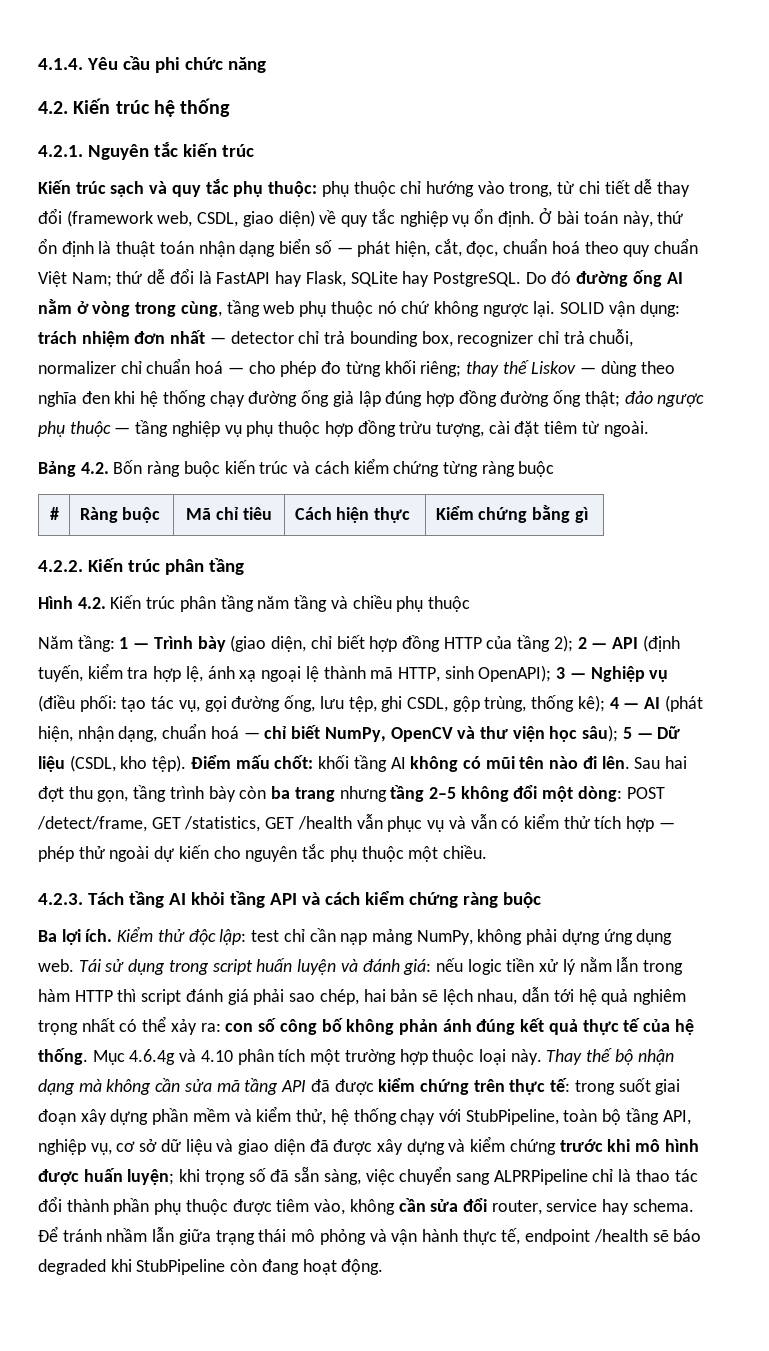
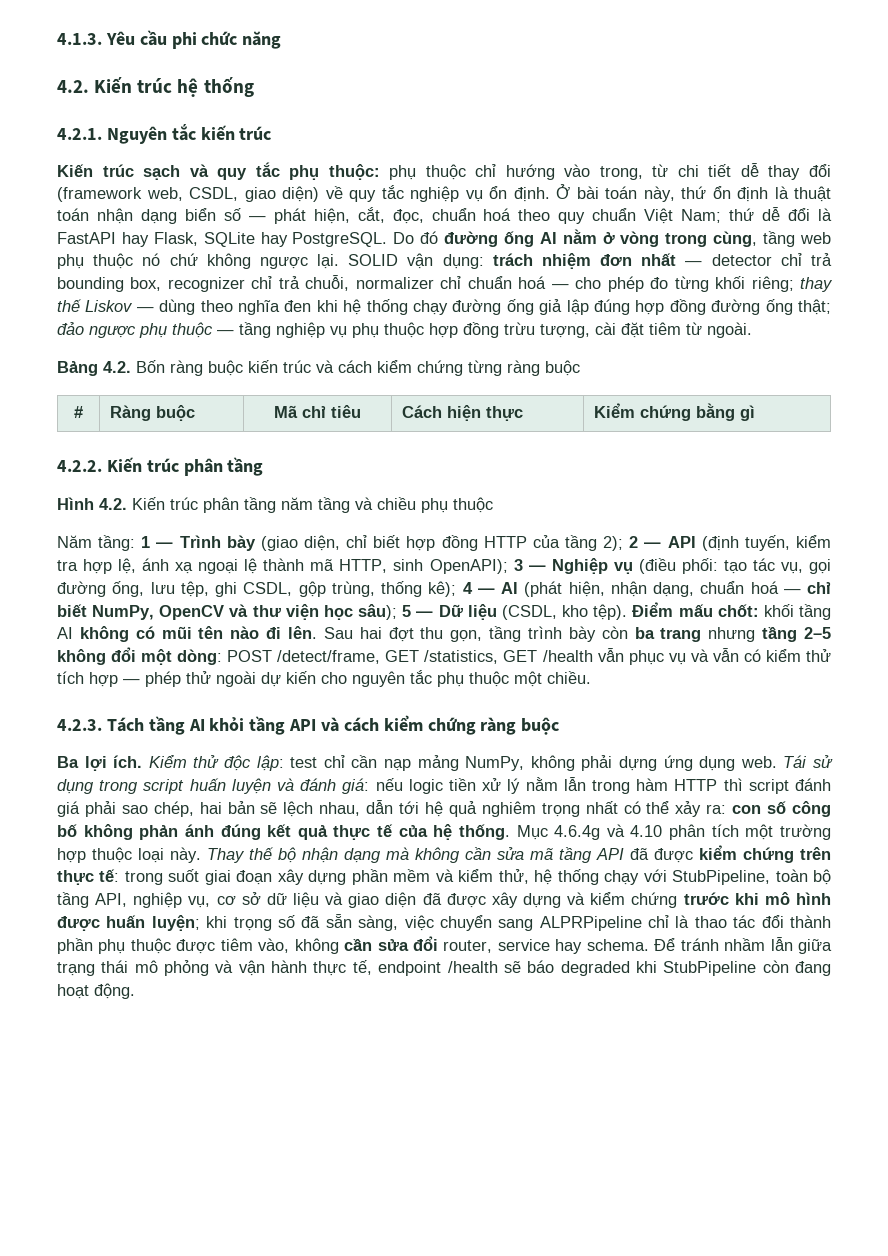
- 4.1.4. Yêu cầu phi chức năng
+ 4.1.3. Yêu cầu phi chức năng

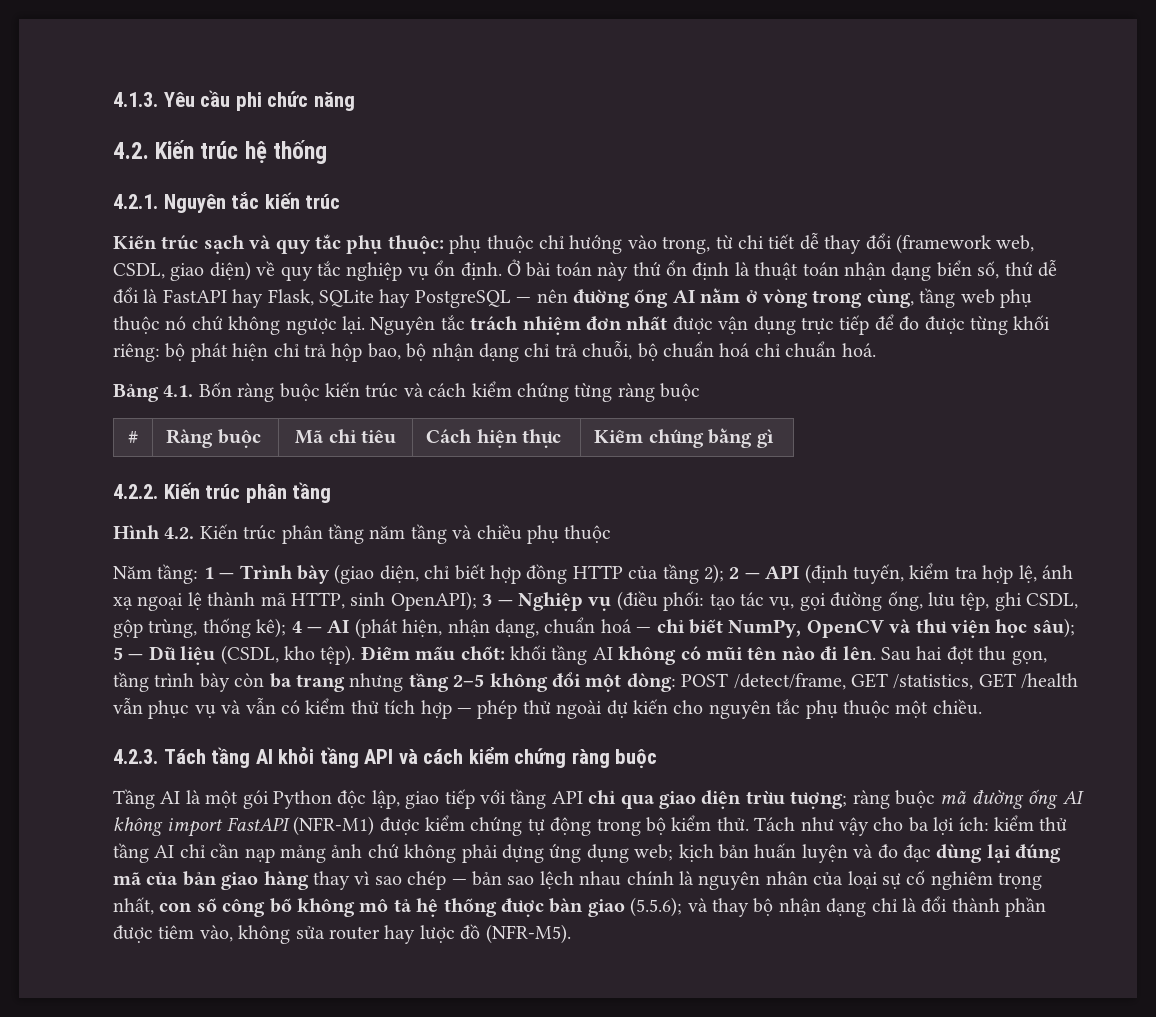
- Ở bài toán này, thứ ổn định là thuật toán nhận dạng biển số — phát hiện, cắt, đọc, chuẩn hoá theo quy chuẩn Việt Nam; thứ dễ đổi là FastAPI hay Flask, SQLite hay PostgreSQL. Do đó đường ống AI nằm ở vòng trong cùng, tầng web phụ thuộc nó chứ không ngược lại.
+ Ở bài toán này thứ ổn định là thuật toán nhận dạng biển số, thứ dễ đổi là FastAPI hay Flask, SQLite hay PostgreSQL — nên đường ống AI nằm ở vòng trong cùng, tầng web phụ thuộc nó chứ không ngược lại.
- SOLID vận dụng: trách nhiệm đơn nhất — detector chỉ trả bounding box, recognizer chỉ trả chuỗi, normalizer chỉ chuẩn hoá — cho phép đo từng khối riêng; thay thế Liskov — dùng theo nghĩa đen khi hệ thống chạy đường ống giả lập đúng hợp đồng đường ống thật; đảo ngược phụ thuộc — tầng nghiệp vụ phụ thuộc hợp đồng trừu tượng, cài đặt tiêm từ ngoài.
+ Nguyên tắc trách nhiệm đơn nhất được vận dụng trực tiếp để đo được từng khối riêng: bộ phát hiện chỉ trả hộp bao, bộ nhận dạng chỉ trả chuỗi, bộ chuẩn hoá chỉ chuẩn hoá.
- Bảng 4.2. Bốn ràng buộc kiến trúc và cách kiểm chứng từng ràng buộc
+ Bảng 4.1. Bốn ràng buộc kiến trúc và cách kiểm chứng từng ràng buộc
- Ba lợi ích. Kiểm thử độc lập: test chỉ cần nạp mảng NumPy, không phải dựng ứng dụng web. Tái sử dụng trong script huấn luyện và đánh giá: nếu logic tiền xử lý nằm lẫn trong hàm HTTP thì script đánh giá phải sao chép, hai bản sẽ lệch nhau, dẫn tới hệ quả nghiêm trọng nhất có thể xảy ra: con số công bố không phản ánh đúng kết quả thực tế của hệ thống. Mục 4.6.4g và 4.10 phân tích một trường hợp thuộc loại này. Thay thế bộ nhận dạng mà không cần sửa mã tầng API đã được kiểm chứng trên thực tế: trong suốt giai đoạn xây dựng phần mềm và kiểm thử, hệ thống chạy với StubPipeline, toàn bộ tầng API, nghiệp vụ, cơ sở dữ liệu và giao diện đã được xây dựng và kiểm chứng trước khi mô hình được huấn luyện; khi trọng số đã sẵn sàng, việc chuyển sang ALPRPipeline chỉ là thao tác đổi thành phần phụ thuộc được tiêm vào, không cần sửa đổi router, service hay schema. Để tránh nhầm lẫn giữa trạng thái mô phỏng và vận hành thực tế, endpoint /health sẽ báo degraded khi StubPipeline còn đang hoạt động.
+ Tầng AI là một gói Python độc lập, giao tiếp với tầng API chỉ qua giao diện trừu tượng; ràng buộc mã đường ống AI không import FastAPI (NFR-M1) được kiểm chứng tự động trong bộ kiểm thử. Tách như vậy cho ba lợi ích: kiểm thử tầng AI chỉ cần nạp mảng ảnh chứ không phải dựng ứng dụng web; kịch bản huấn luyện và đo đạc dùng lại đúng mã của bản giao hàng thay vì sao chép — bản sao lệch nhau chính là nguyên nhân của loại sự cố nghiêm trọng nhất, con số công bố không mô tả hệ thống được bàn giao (5.5.6); và thay bộ nhận dạng chỉ là đổi thành phần được tiêm vào, không sửa router hay lược đồ (NFR-M5).

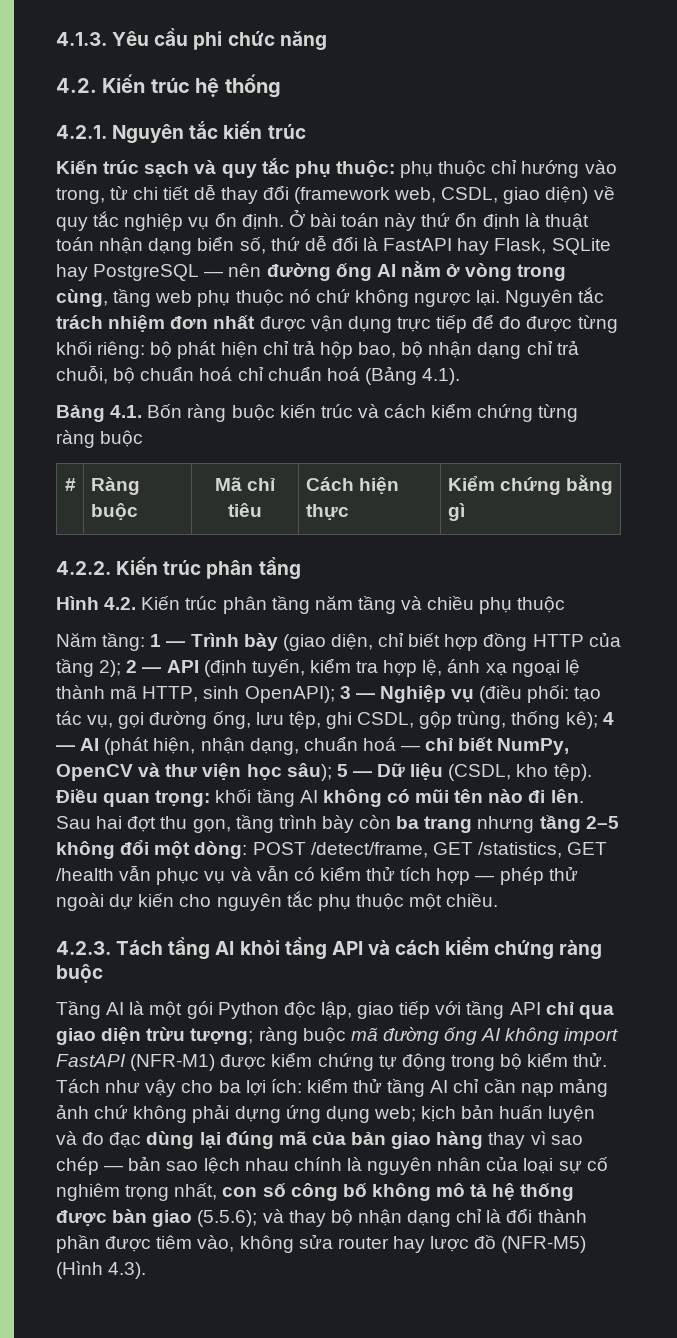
- Nguyên tắc trách nhiệm đơn nhất được vận dụng trực tiếp để đo được từng khối riêng: bộ phát hiện chỉ trả hộp bao, bộ nhận dạng chỉ trả chuỗi, bộ chuẩn hoá chỉ chuẩn hoá.
+ Nguyên tắc trách nhiệm đơn nhất được vận dụng trực tiếp để đo được từng khối riêng: bộ phát hiện chỉ trả hộp bao, bộ nhận dạng chỉ trả chuỗi, bộ chuẩn hoá chỉ chuẩn hoá (Bảng 4.1).
- Điểm mấu chốt: khối tầng AI không có mũi tên nào đi lên.
+ Điều quan trọng: khối tầng AI không có mũi tên nào đi lên.
- và thay bộ nhận dạng chỉ là đổi thành phần được tiêm vào, không sửa router hay lược đồ (NFR-M5).
+ và thay bộ nhận dạng chỉ là đổi thành phần được tiêm vào, không sửa router hay lược đồ (NFR-M5) (Hình 4.3).

